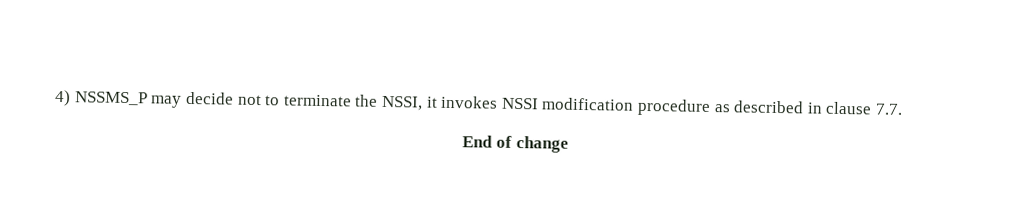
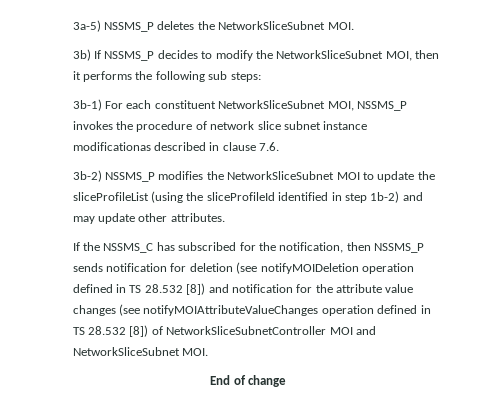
- 4) NSSMS_P may decide not to terminate the NSSI, it invokes NSSI modification procedure as described in clause 7.7.
+ 3a-5) NSSMS_P deletes the NetworkSliceSubnet MOI.
+ 3b) If NSSMS_P decides to modify the NetworkSliceSubnet MOI, then it performs the following sub steps:
+ 3b-1) For each constituent NetworkSliceSubnet MOI, NSSMS_P invokes the procedure of network slice subnet instance modificationas described in clause 7.6.
+ 3b-2) NSSMS_P modifies the NetworkSliceSubnet MOI to update the sliceProfileList (using the sliceProfileId identified in step 1b-2) and may update other attributes.
+ If the NSSMS_C has subscribed for the notification, then NSSMS_P sends notification for deletion (see notifyMOIDeletion operation defined in TS 28.532 [8]) and notification for the attribute value changes (see notifyMOIAttributeValueChanges operation defined in TS 28.532 [8]) of NetworkSliceSubnetController MOI and NetworkSliceSubnet MOI.

